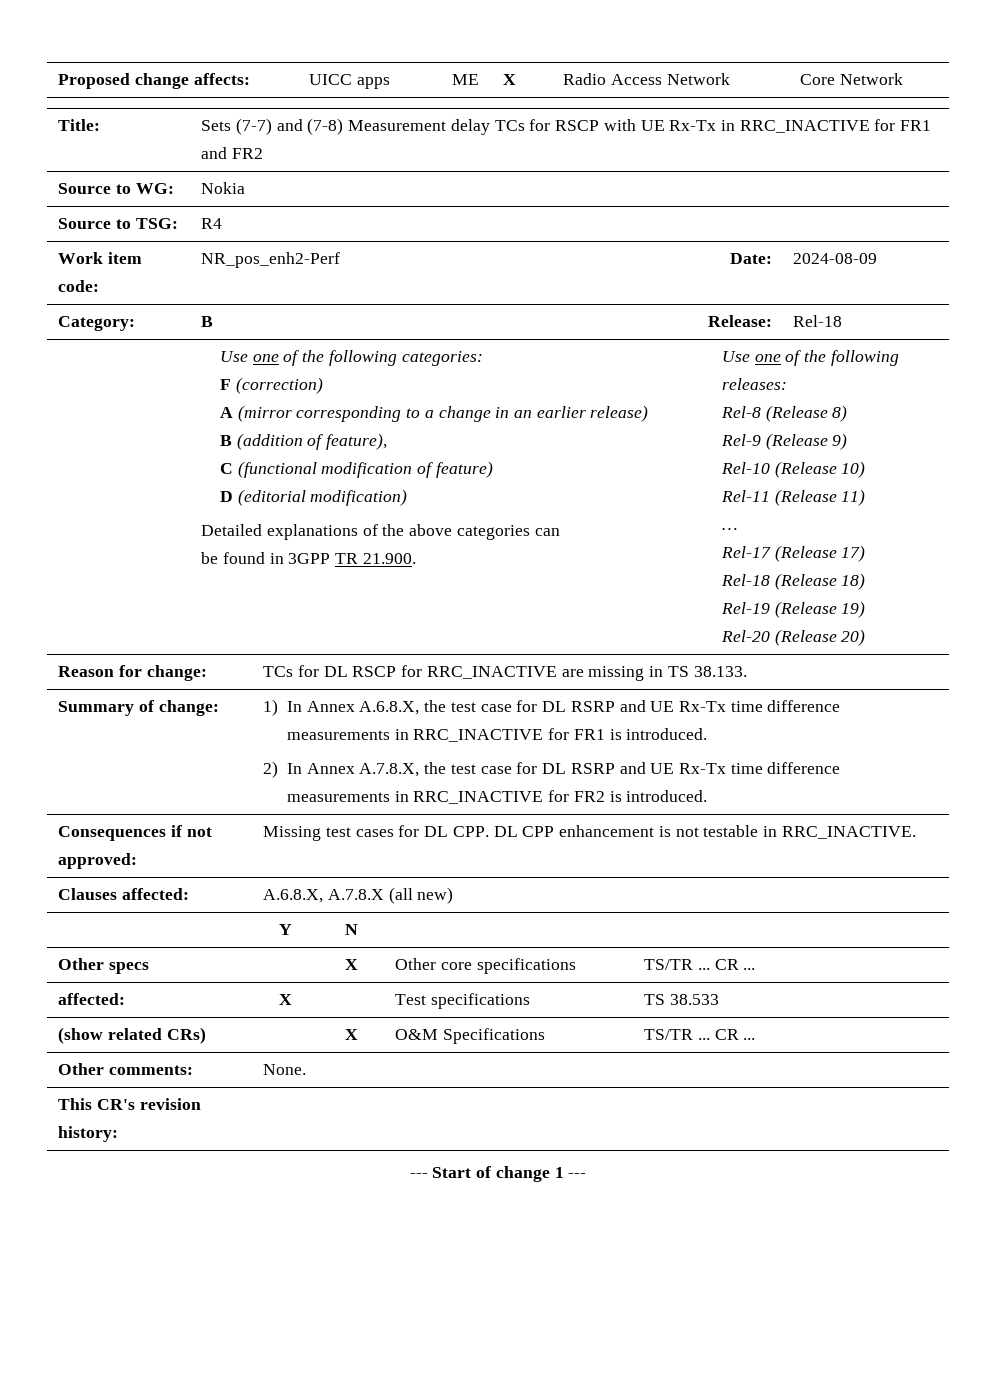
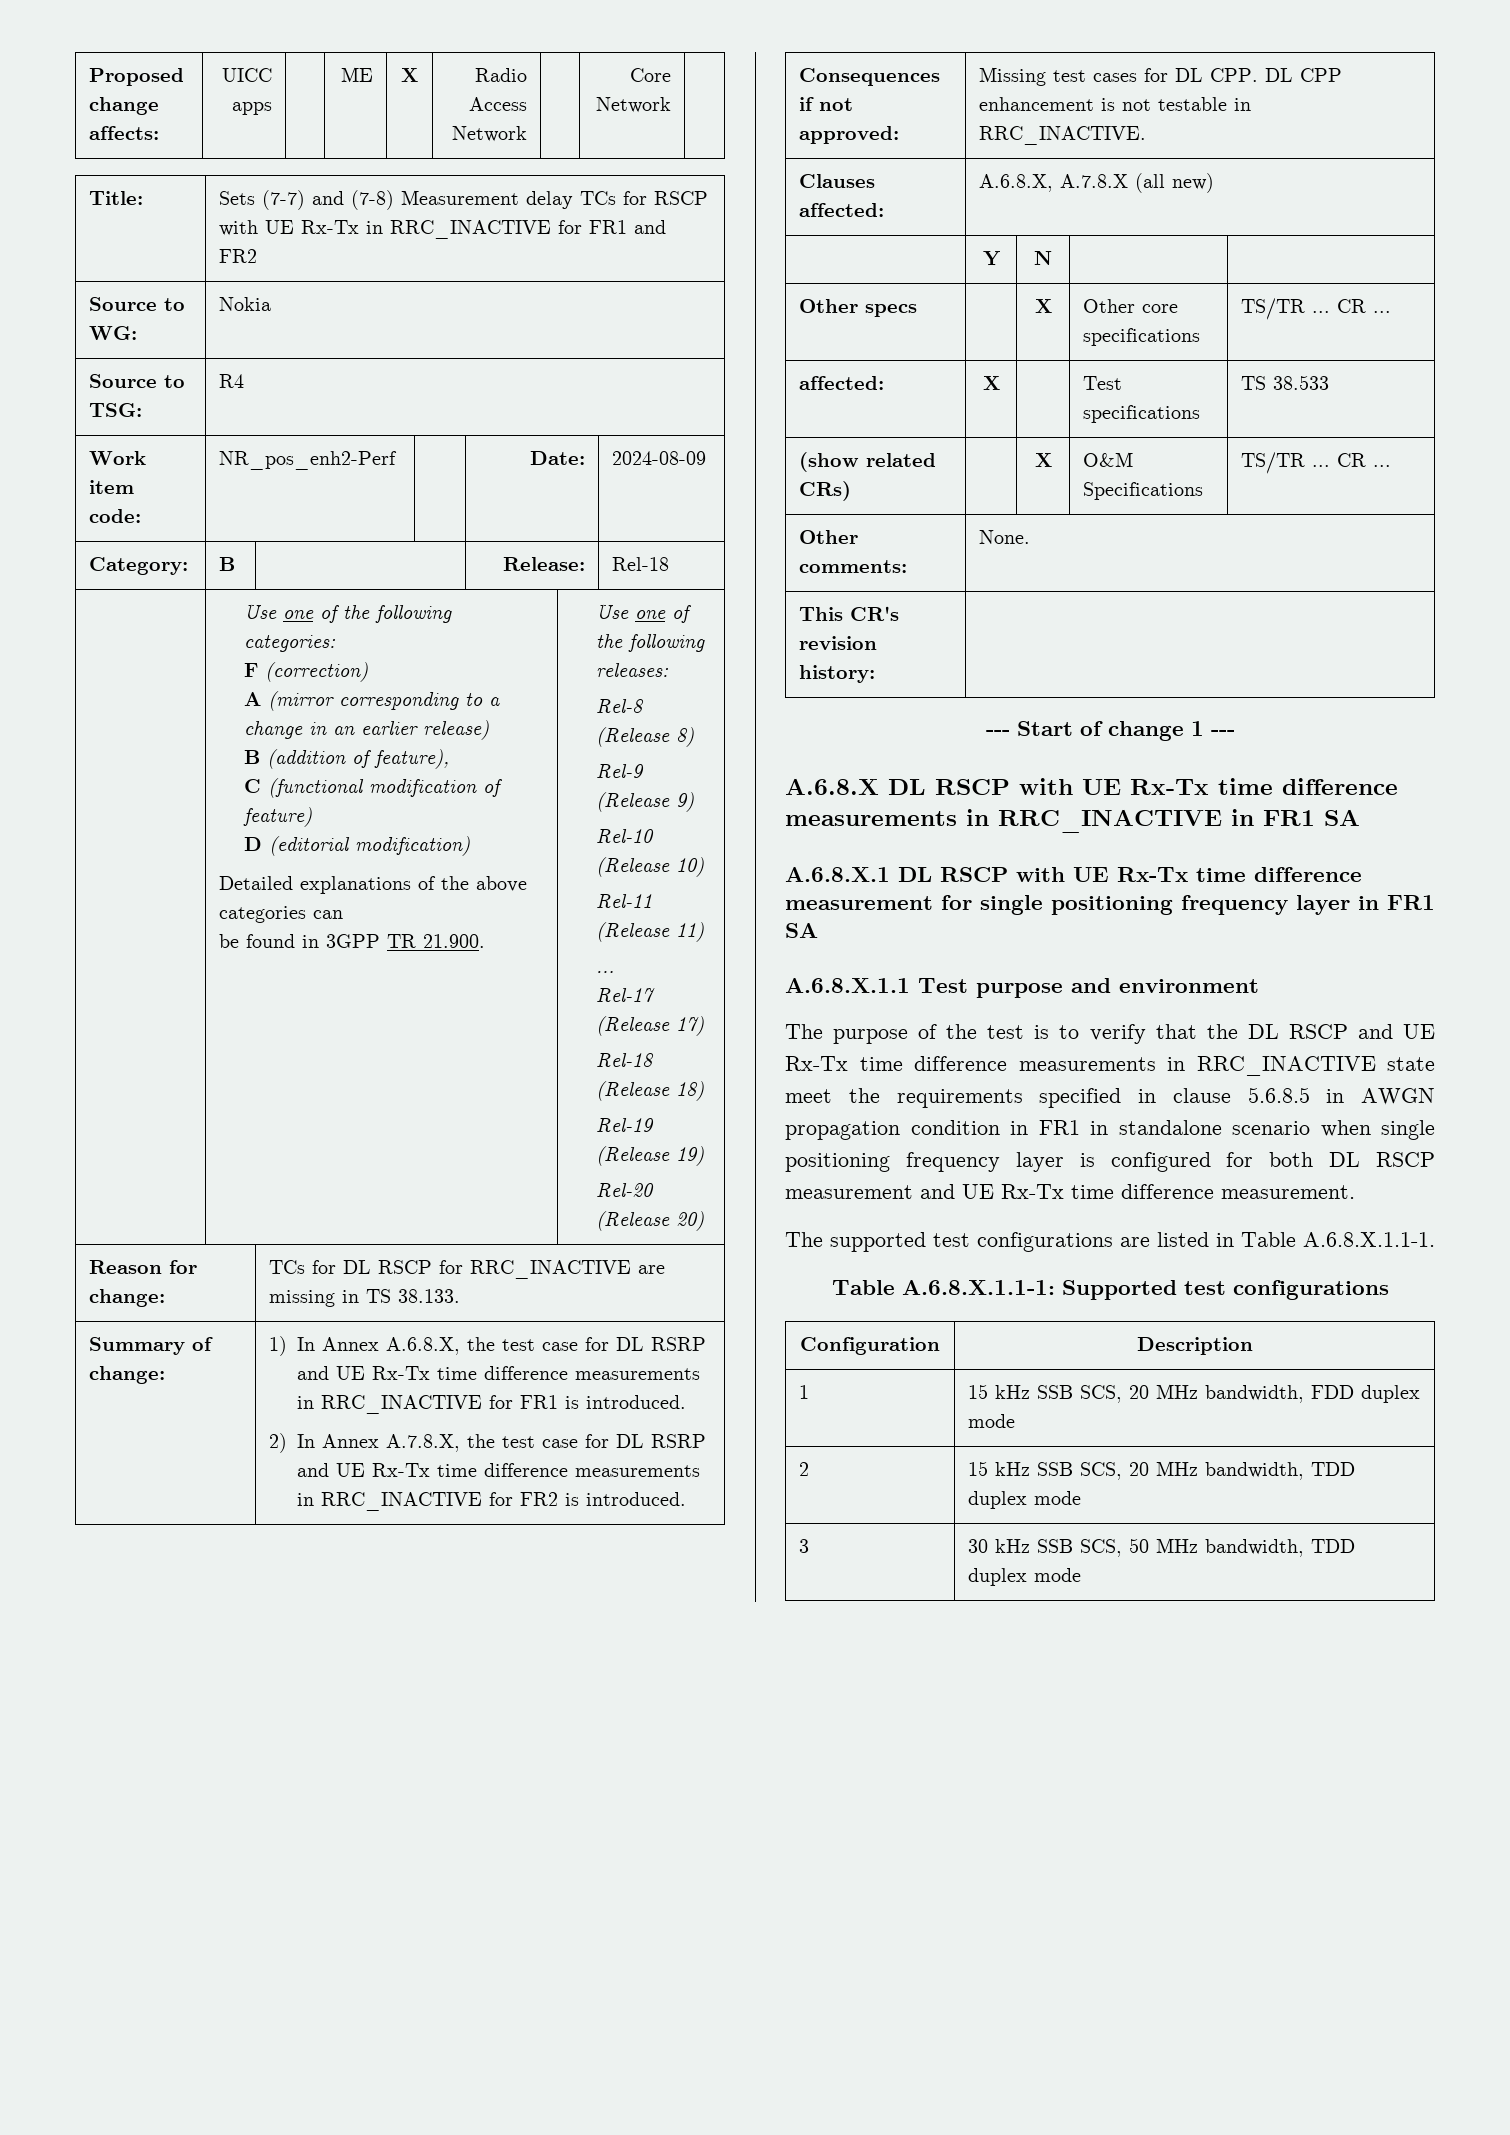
+ A.6.8.X DL RSCP with UE Rx-Tx time difference measurements in RRC_INACTIVE in FR1 SA
+ A.6.8.X.1 DL RSCP with UE Rx-Tx time difference measurement for single positioning frequency layer in FR1 SA
+ A.6.8.X.1.1 Test purpose and environment
+ The purpose of the test is to verify that the DL RSCP and UE Rx-Tx time difference measurements in RRC_INACTIVE state meet the requirements specified in clause 5.6.8.5 in AWGN propagation condition in FR1 in standalone scenario when single positioning frequency layer is configured for both DL RSCP measurement and UE Rx-Tx time difference measurement.
+ The supported test configurations are listed in Table A.6.8.X.1.1-1.
+ Table A.6.8.X.1.1-1: Supported test configurations
+ Configuration | Description
+ 1 | 15 kHz SSB SCS, 20 MHz bandwidth, FDD duplex mode
+ 2 | 15 kHz SSB SCS, 20 MHz bandwidth, TDD duplex mode
+ 3 | 30 kHz SSB SCS, 50 MHz bandwidth, TDD duplex mode

